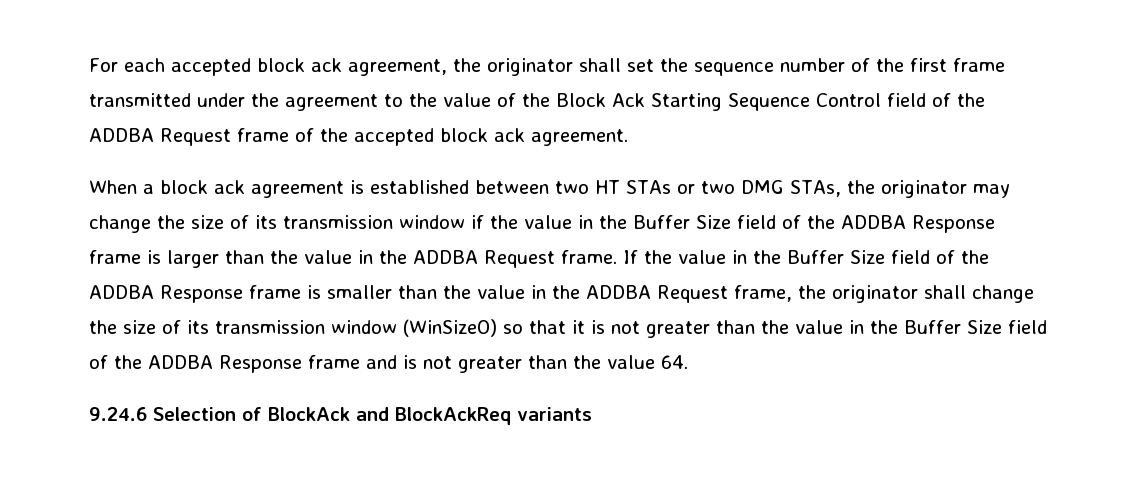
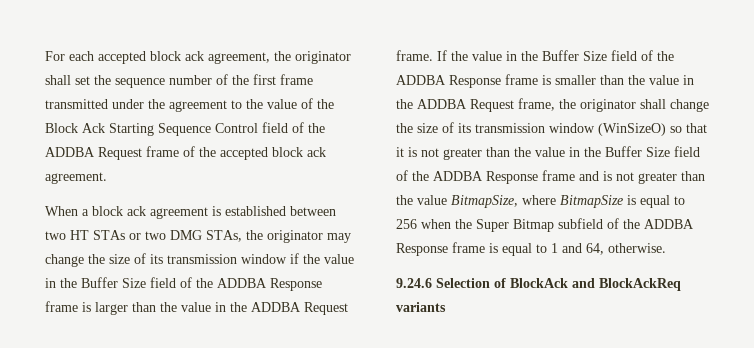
- If the value in the Buffer Size field of the ADDBA Response frame is smaller than the value in the ADDBA Request frame, the originator shall change the size of its transmission window (WinSizeO) so that it is not greater than the value in the Buffer Size field of the ADDBA Response frame and is not greater than the value 64.
+ If the value in the Buffer Size field of the ADDBA Response frame is smaller than the value in the ADDBA Request frame, the originator shall change the size of its transmission window (WinSizeO) so that it is not greater than the value in the Buffer Size field of the ADDBA Response frame and is not greater than the value BitmapSize, where BitmapSize is equal to 256 when the Super Bitmap subfield of the ADDBA Response frame is equal to 1 and 64, otherwise.

